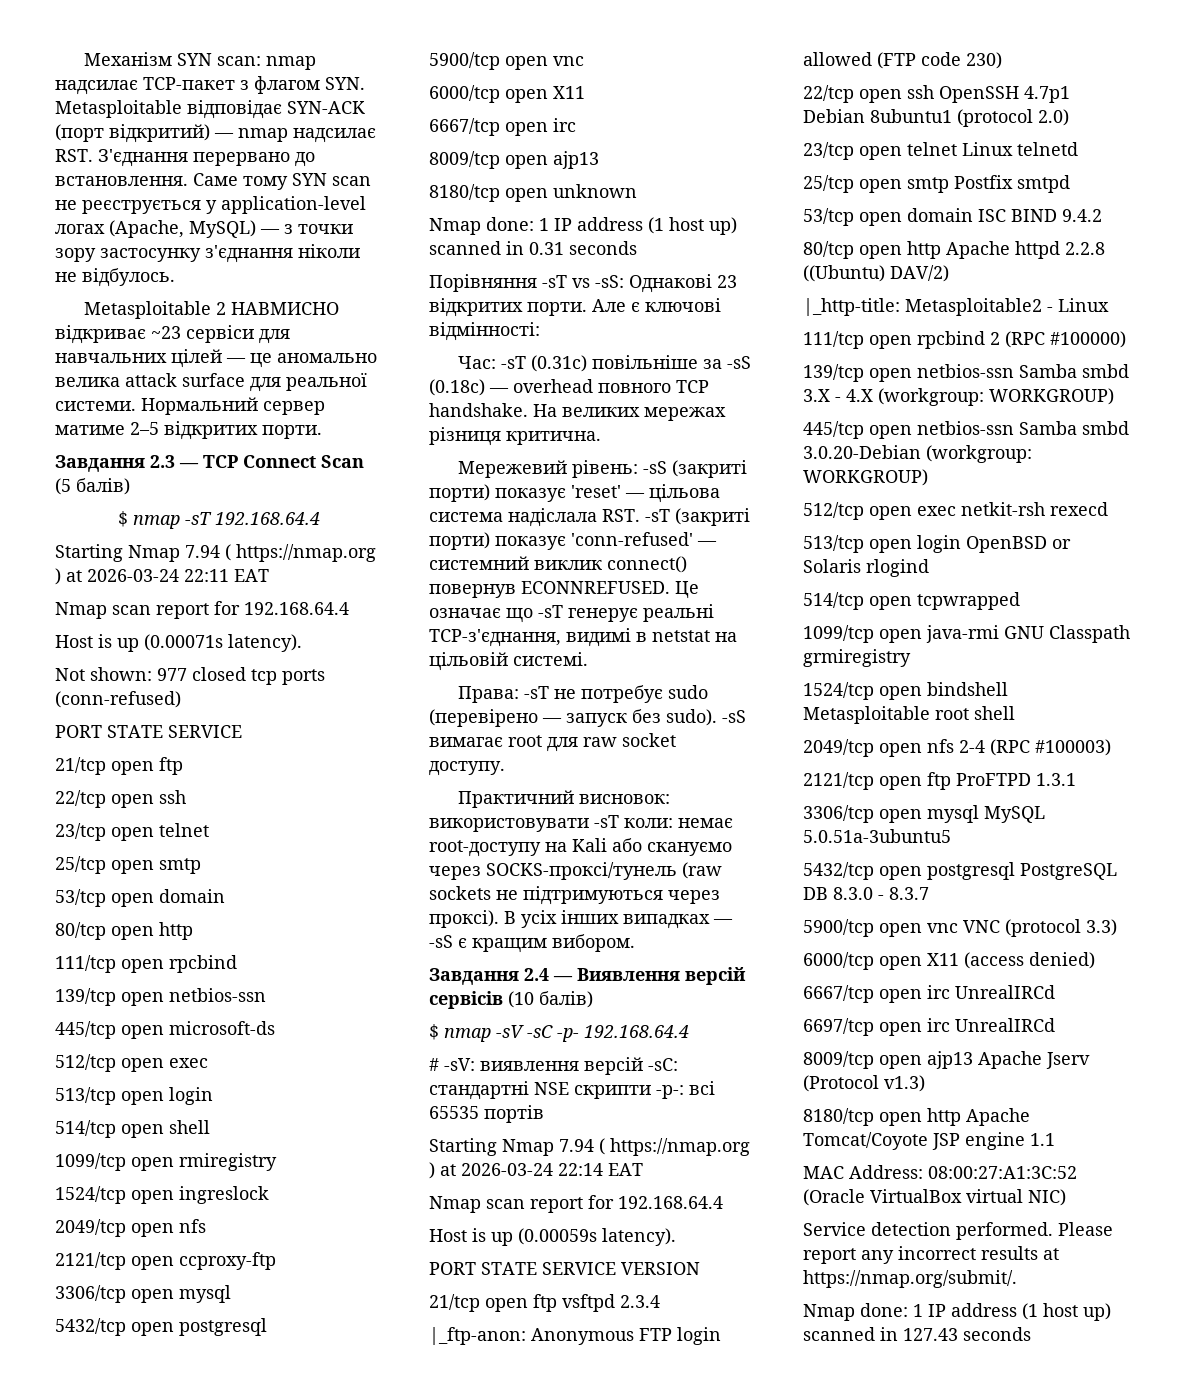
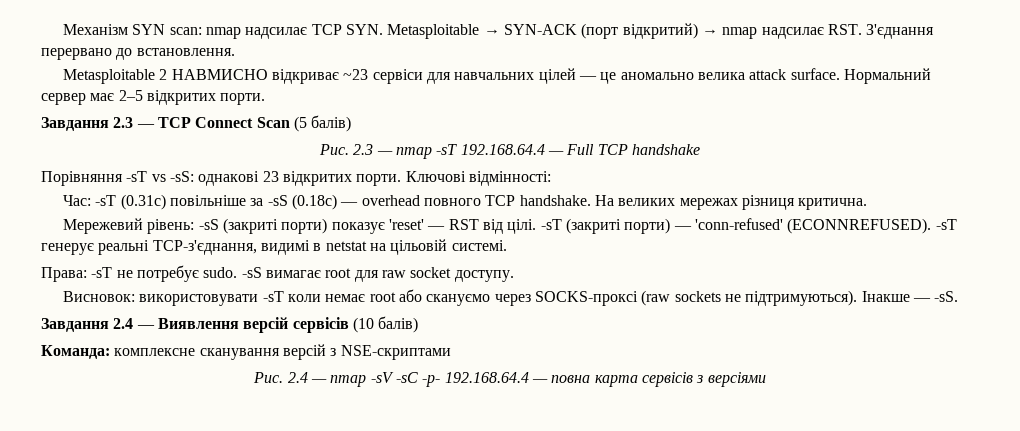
- Механізм SYN scan: nmap надсилає TCP-пакет з флагом SYN. Metasploitable відповідає SYN-ACK (порт відкритий) — nmap надсилає RST. З'єднання перервано до встановлення. Саме тому SYN scan не реєструється у application-level логах (Apache, MySQL) — з точки зору застосунку з'єднання ніколи не відбулось.
+ Механізм SYN scan: nmap надсилає TCP SYN. Metasploitable → SYN-ACK (порт відкритий) → nmap надсилає RST. З'єднання перервано до встановлення.
- Metasploitable 2 НАВМИСНО відкриває ~23 сервіси для навчальних цілей — це аномально велика attack surface для реальної системи.
+ Metasploitable 2 НАВМИСНО відкриває ~23 сервіси для навчальних цілей — це аномально велика attack surface.
- Нормальний сервер матиме 2–5 відкритих порти.
+ Нормальний сервер має 2–5 відкритих порти.
- $ nmap -sT 192.168.64.4
- Starting Nmap 7.94 ( https://nmap.org ) at 2026-03-24 22:11 EAT
- Nmap scan report for 192.168.64.4
- Host is up (0.00071s latency).
- Not shown: 977 closed tcp ports (conn-refused)
- PORT STATE SERVICE
- 21/tcp open ftp
- 22/tcp open ssh
- 23/tcp open telnet
- 25/tcp open smtp
- 53/tcp open domain
- 80/tcp open http
- 111/tcp open rpcbind
- 139/tcp open netbios-ssn
- 445/tcp open microsoft-ds
- 512/tcp open exec
- 513/tcp open login
- 514/tcp open shell
- 1099/tcp open rmiregistry
- 1524/tcp open ingreslock
- 2049/tcp open nfs
- 2121/tcp open ccproxy-ftp
- 3306/tcp open mysql
- 5432/tcp open postgresql
- 5900/tcp open vnc
- 6000/tcp open X11
- 6667/tcp open irc
- 8009/tcp open ajp13
- 8180/tcp open unknown
- Nmap done: 1 IP address (1 host up) scanned in 0.31 seconds
+ Рис. 2.3 — nmap -sT 192.168.64.4 — Full TCP handshake
- Порівняння -sT vs -sS: Однакові 23 відкритих порти.
+ Порівняння -sT vs -sS: однакові 23 відкритих порти.
- Але є ключові відмінності:
+ Ключові відмінності:
- Мережевий рівень: -sS (закриті порти) показує 'reset' — цільова система надіслала RST. -sT (закриті порти) показує 'conn-refused' — системний виклик connect() повернув ECONNREFUSED. Це означає що -sT генерує реальні TCP-з'єднання, видимі в netstat на цільовій системі.
+ Мережевий рівень: -sS (закриті порти) показує 'reset' — RST від цілі. -sT (закриті порти) — 'conn-refused' (ECONNREFUSED). -sT генерує реальні TCP-з'єднання, видимі в netstat на цільовій системі.
- Права: -sT не потребує sudo (перевірено — запуск без sudo).
+ Права: -sT не потребує sudo.
- Практичний висновок: використовувати -sT коли: немає root-доступу на Kali або скануємо через SOCKS-проксі/тунель (raw sockets не підтримуються через проксі). В усіх інших випадках — -sS є кращим вибором.
+ Висновок: використовувати -sT коли немає root або скануємо через SOCKS-проксі (raw sockets не підтримуються). Інакше — -sS.
- $ nmap -sV -sC -p- 192.168.64.4
- # -sV: виявлення версій -sC: стандартні NSE скрипти -p-: всі 65535 портів
- Starting Nmap 7.94 ( https://nmap.org ) at 2026-03-24 22:14 EAT
- Nmap scan report for 192.168.64.4
- Host is up (0.00059s latency).
- PORT STATE SERVICE VERSION
- 21/tcp open ftp vsftpd 2.3.4
- |_ftp-anon: Anonymous FTP login allowed (FTP code 230)
- 22/tcp open ssh OpenSSH 4.7p1 Debian 8ubuntu1 (protocol 2.0)
- 23/tcp open telnet Linux telnetd
- 25/tcp open smtp Postfix smtpd
- 53/tcp open domain ISC BIND 9.4.2
- 80/tcp open http Apache httpd 2.2.8 ((Ubuntu) DAV/2)
- |_http-title: Metasploitable2 - Linux
- 111/tcp open rpcbind 2 (RPC #100000)
- 139/tcp open netbios-ssn Samba smbd 3.X - 4.X (workgroup: WORKGROUP)
- 445/tcp open netbios-ssn Samba smbd 3.0.20-Debian (workgroup: WORKGROUP)
- 512/tcp open exec netkit-rsh rexecd
- 513/tcp open login OpenBSD or Solaris rlogind
- 514/tcp open tcpwrapped
- 1099/tcp open java-rmi GNU Classpath grmiregistry
- 1524/tcp open bindshell Metasploitable root shell
- 2049/tcp open nfs 2-4 (RPC #100003)
- 2121/tcp open ftp ProFTPD 1.3.1
- 3306/tcp open mysql MySQL 5.0.51a-3ubuntu5
- 5432/tcp open postgresql PostgreSQL DB 8.3.0 - 8.3.7
- 5900/tcp open vnc VNC (protocol 3.3)
- 6000/tcp open X11 (access denied)
- 6667/tcp open irc UnrealIRCd
- 6697/tcp open irc UnrealIRCd
- 8009/tcp open ajp13 Apache Jserv (Protocol v1.3)
- 8180/tcp open http Apache Tomcat/Coyote JSP engine 1.1
- MAC Address: 08:00:27:A1:3C:52 (Oracle VirtualBox virtual NIC)
- Service detection performed. Please report any incorrect results at https://nmap.org/submit/.
- Nmap done: 1 IP address (1 host up) scanned in 127.43 seconds
+ Команда: комплексне сканування версій з NSE-скриптами
+ Рис. 2.4 — nmap -sV -sC -p- 192.168.64.4 — повна карта сервісів з версіями

